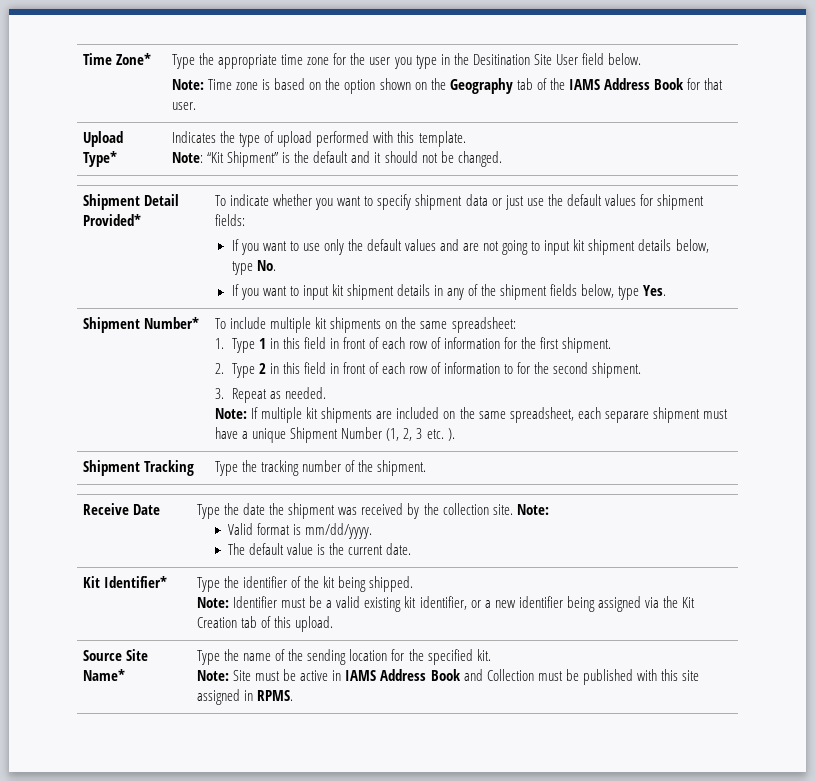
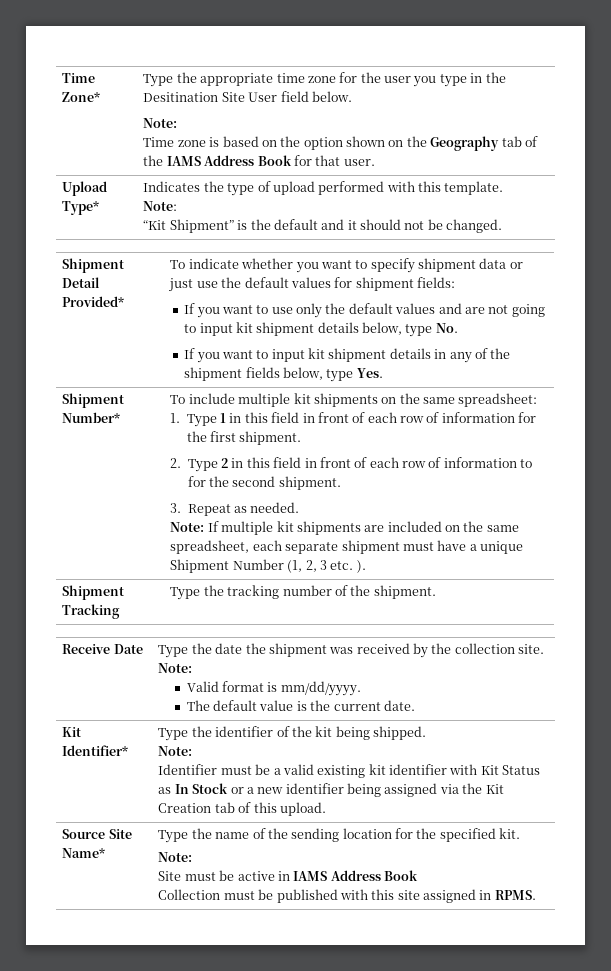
  Time Zone* | Type the appropriate time zone for the user you type in the Desitination Site User field below.
- Note: Time zone is based on the option shown on the Geography tab of the IAMS Address Book for that user.
+ Note:
+ Time zone is based on the option shown on the Geography tab of the IAMS Address Book for that user.
  Upload Type* | Indicates the type of upload performed with this template.
- Note: “Kit Shipment” is the default and it should not be changed.
+ Note:
+ “Kit Shipment” is the default and it should not be changed.
- Note: If multiple kit shipments are included on the same spreadsheet, each separare shipment must have a unique Shipment Number (1, 2, 3 etc. ).
+ Note: If multiple kit shipments are included on the same spreadsheet, each separate shipment must have a unique Shipment Number (1, 2, 3 etc. ).
  Kit Identifier* | Type the identifier of the kit being shipped.
- Note: Identifier must be a valid existing kit identifier, or a new identifier being assigned via the Kit Creation tab of this upload.
+ Note:
+ Identifier must be a valid existing kit identifier with Kit Status as In Stock or a new identifier being assigned via the Kit Creation tab of this upload.
  Source Site Name* | Type the name of the sending location for the specified kit.
- Note: Site must be active in IAMS Address Book and Collection must be published with this site assigned in RPMS.
+ Note:
+ Site must be active in IAMS Address Book
+ Collection must be published with this site assigned in RPMS.

